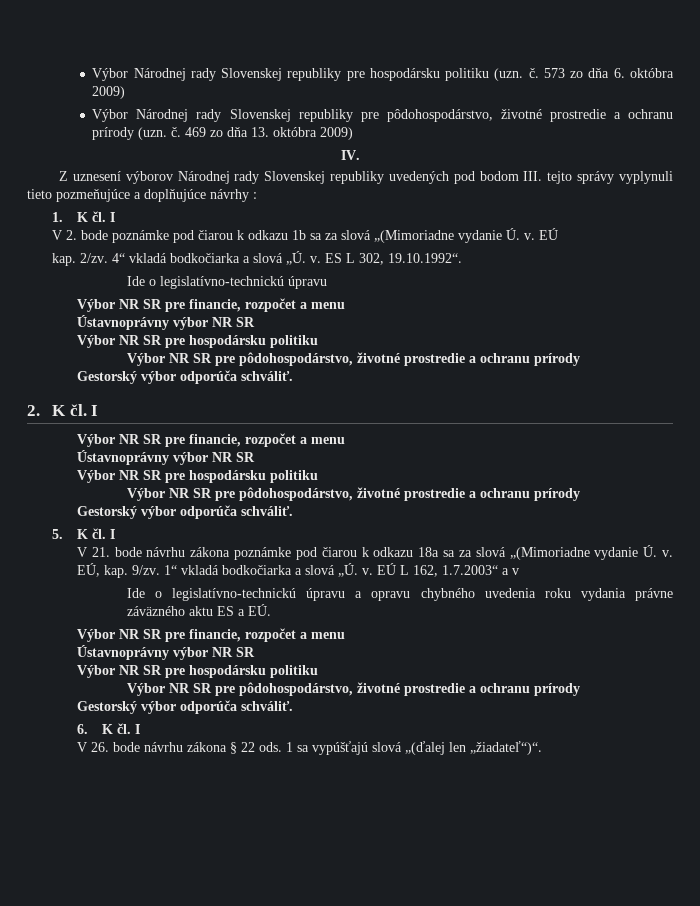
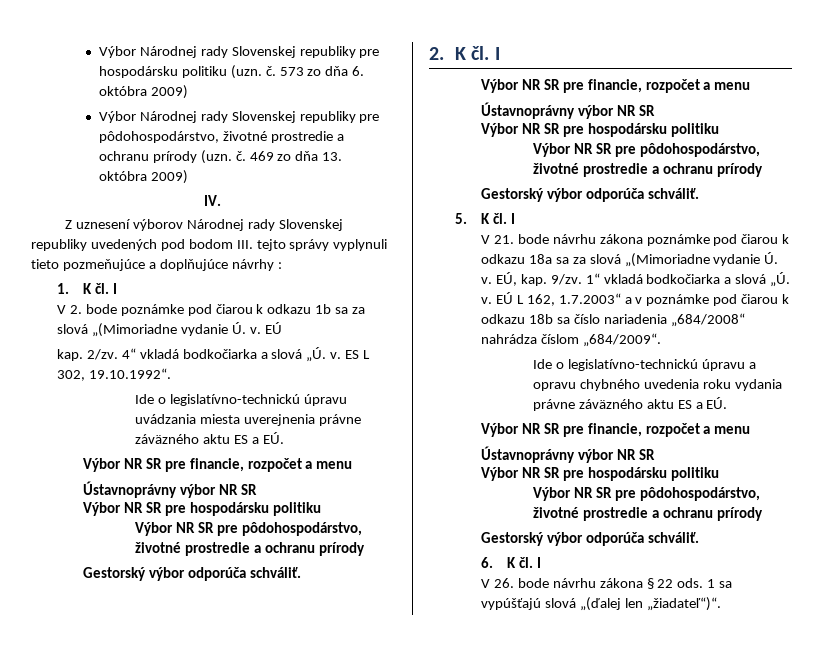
  ES L 302, 19.10.1992“.
- Ide o legislatívno-technickú úpravu
+ Ide o legislatívno-technickú úpravu uvádzania miesta uverejnenia právne záväzného aktu ES a EÚ.
- EÚ L 162, 1.7.2003“ a v
+ EÚ L 162, 1.7.2003“ a v poznámke pod čiarou k odkazu 18b sa číslo nariadenia „684/2008“ nahrádza číslom „684/2009“.

